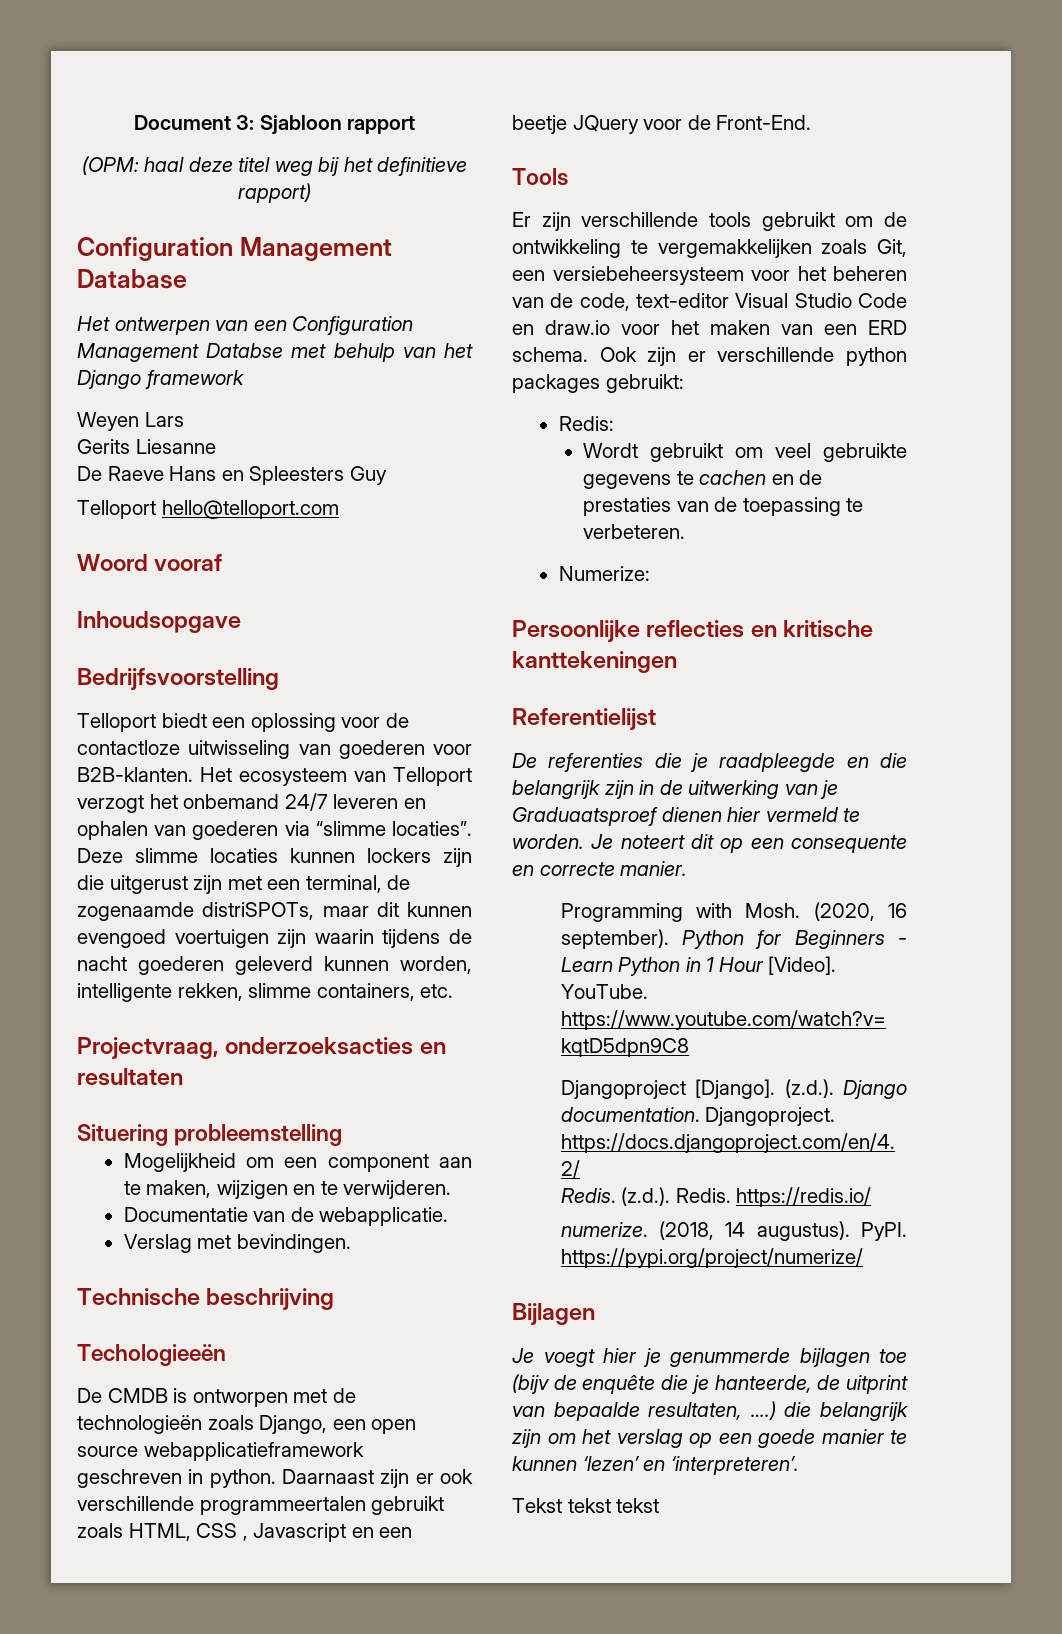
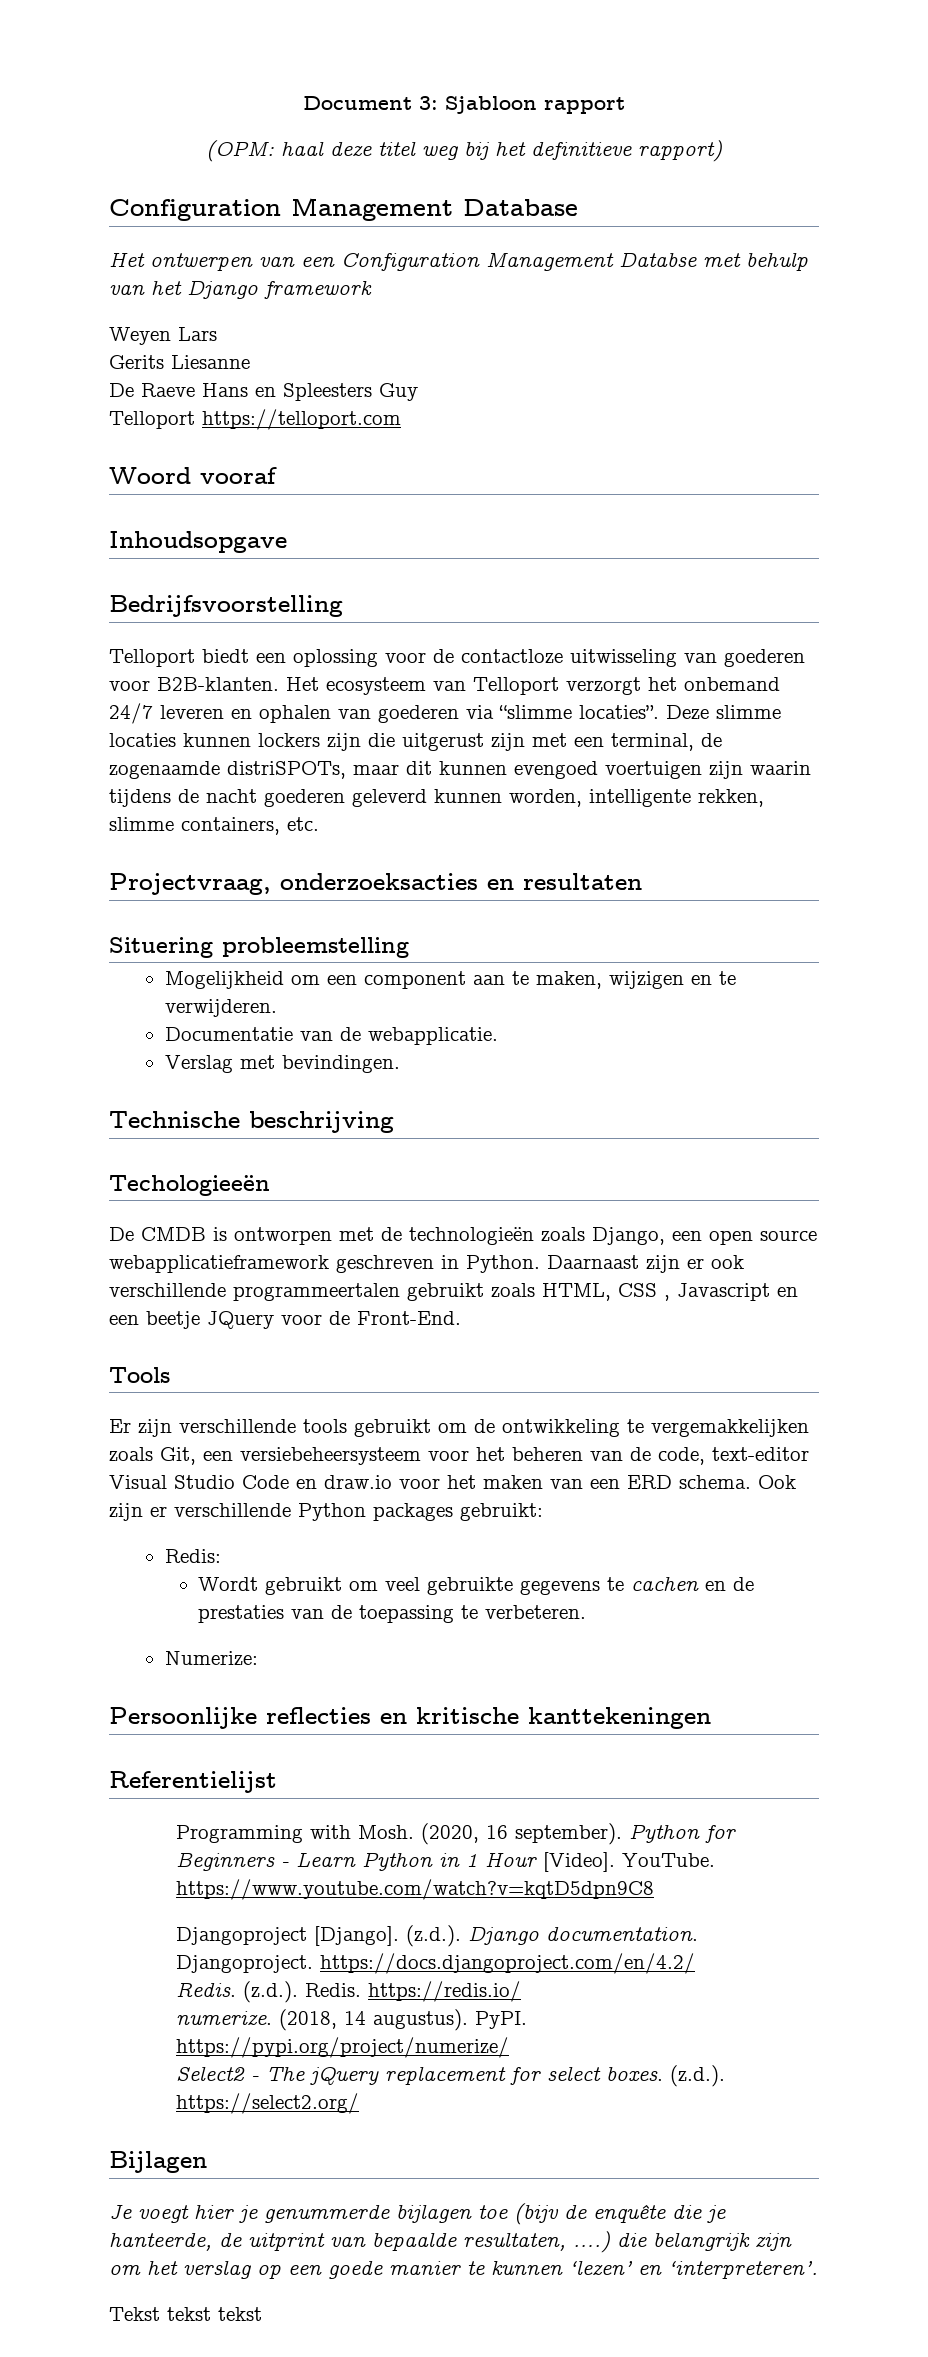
- Telloport hello@telloport.com
+ Telloport https://telloport.com
- Het ecosysteem van Telloport verzogt het onbemand 24/7 leveren en ophalen van goederen via “slimme locaties”.
+ Het ecosysteem van Telloport verzorgt het onbemand 24/7 leveren en ophalen van goederen via “slimme locaties”.
- De CMDB is ontworpen met de technologieën zoals Django, een open source webapplicatieframework geschreven in python.
+ De CMDB is ontworpen met de technologieën zoals Django, een open source webapplicatieframework geschreven in Python.
- Ook zijn er verschillende python packages gebruikt:
+ Ook zijn er verschillende Python packages gebruikt:
- De referenties die je raadpleegde en die belangrijk zijn in de uitwerking van je Graduaatsproef dienen hier vermeld te worden. Je noteert dit op een consequente en correcte manier.
+ Select2 - The jQuery replacement for select boxes. (z.d.). https://select2.org/

